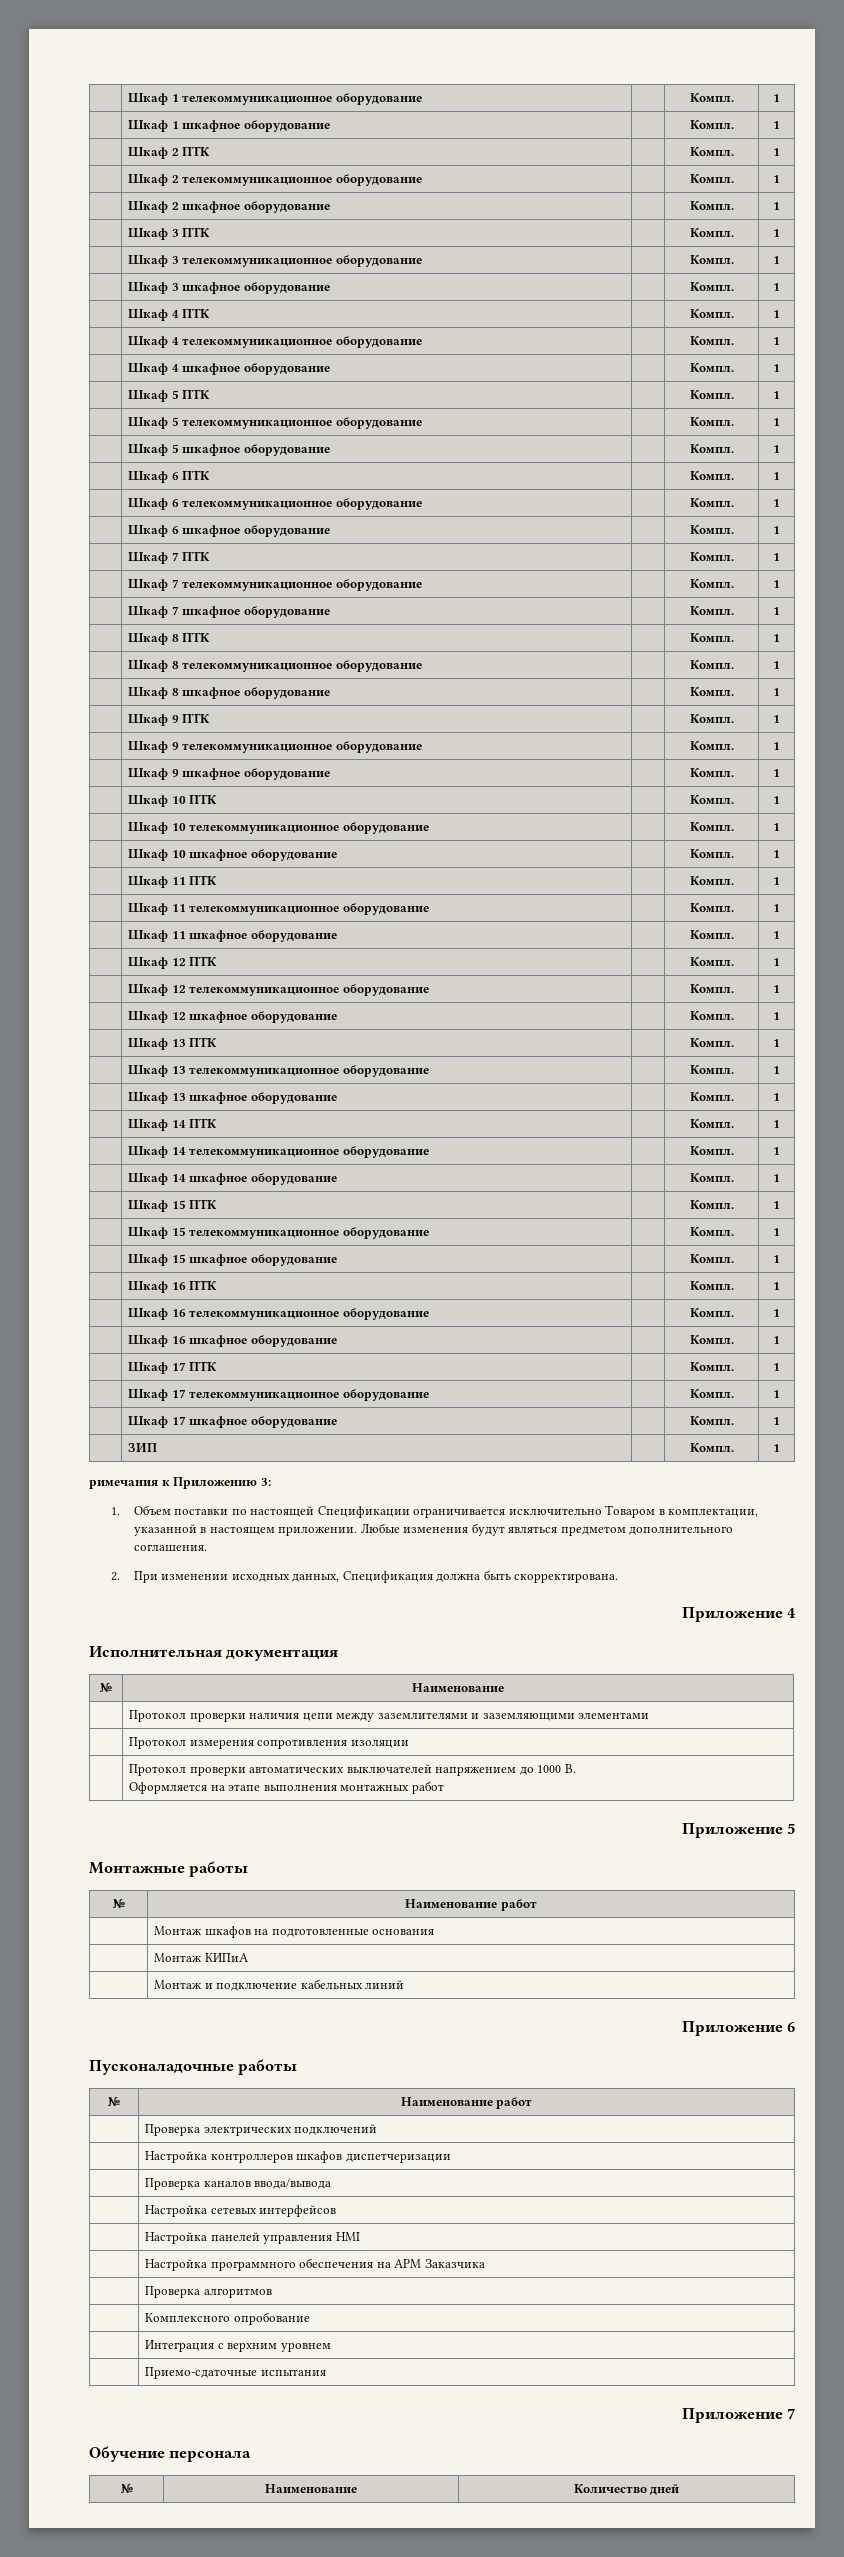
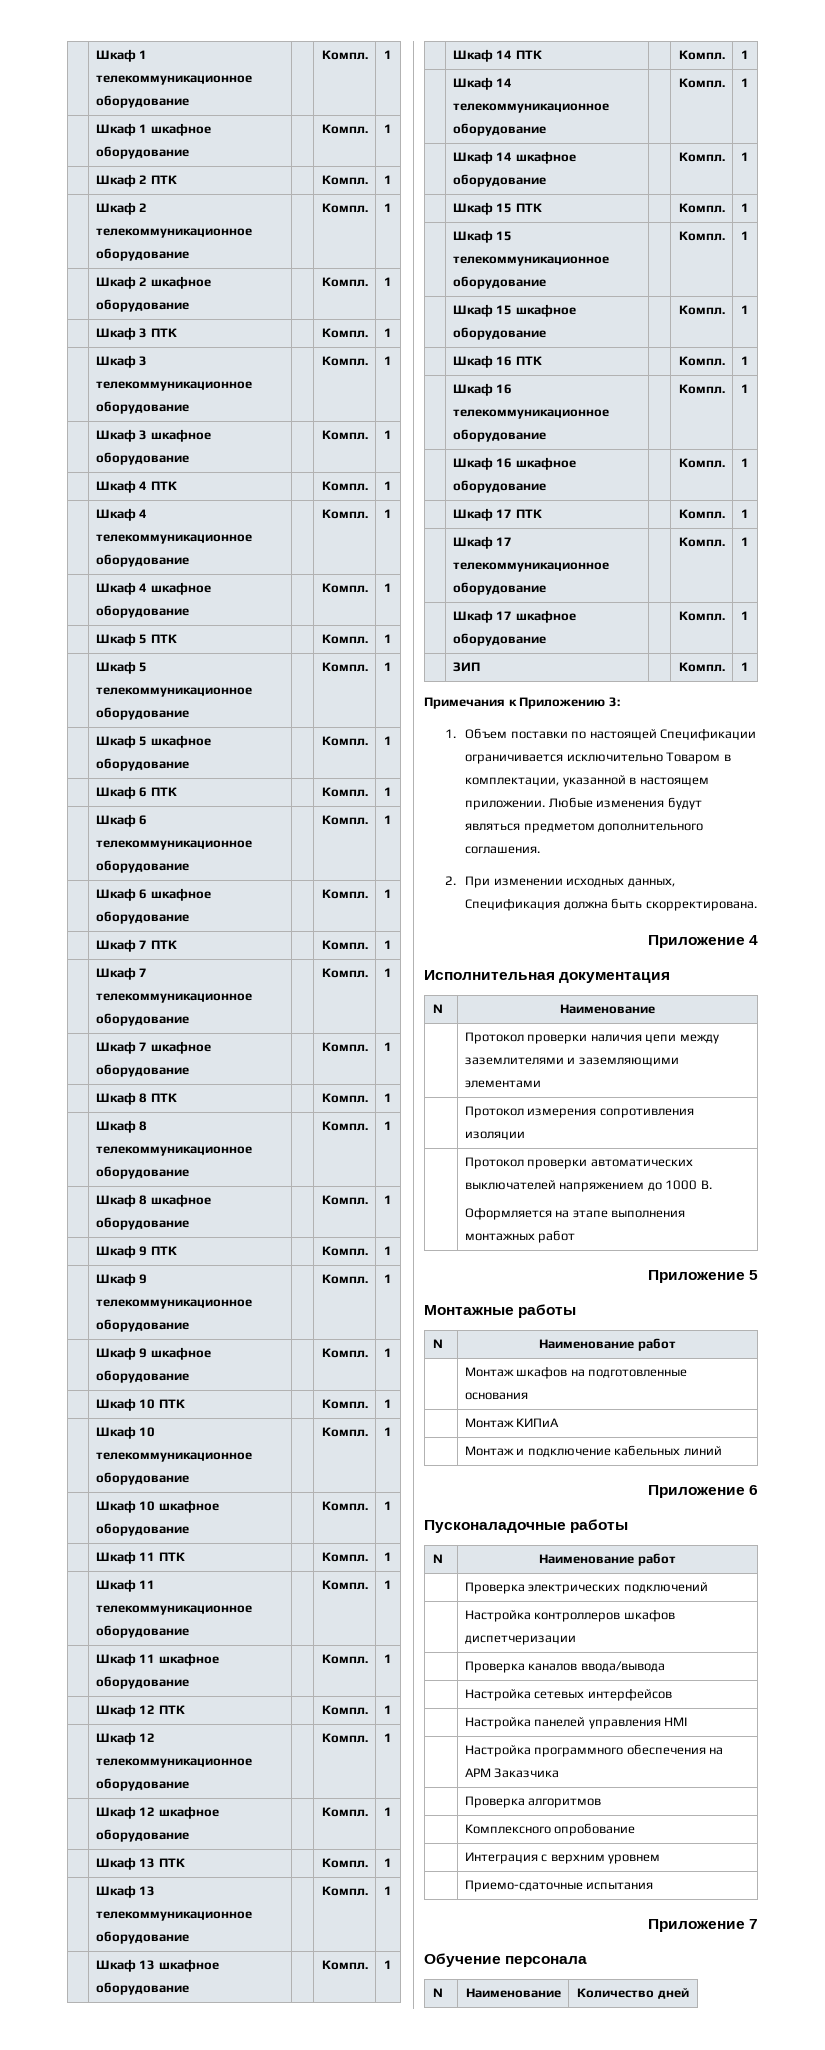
- римечания к Приложению 3:
+ Примечания к Приложению 3:

